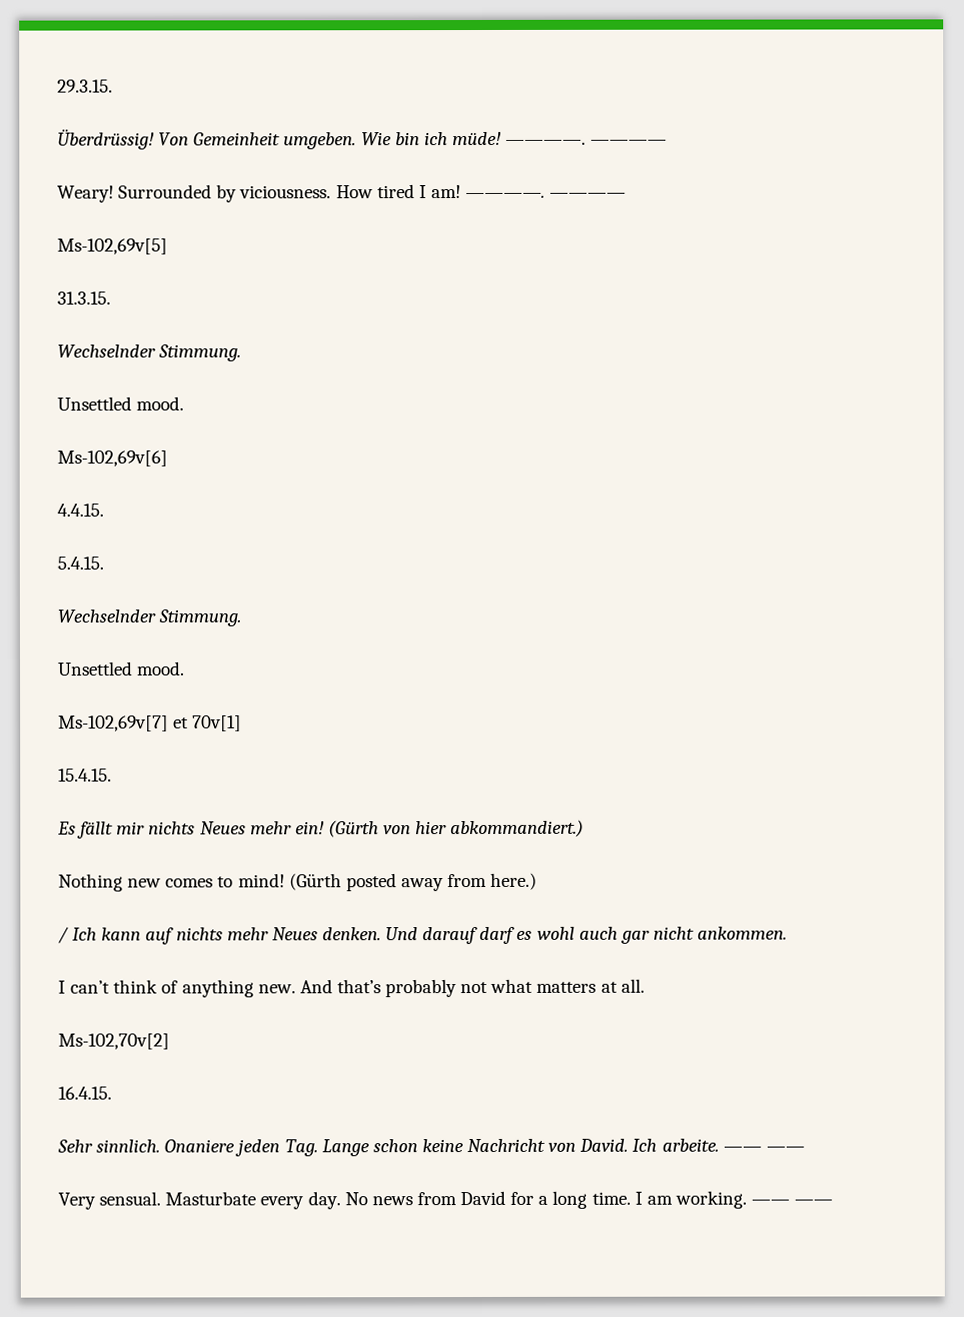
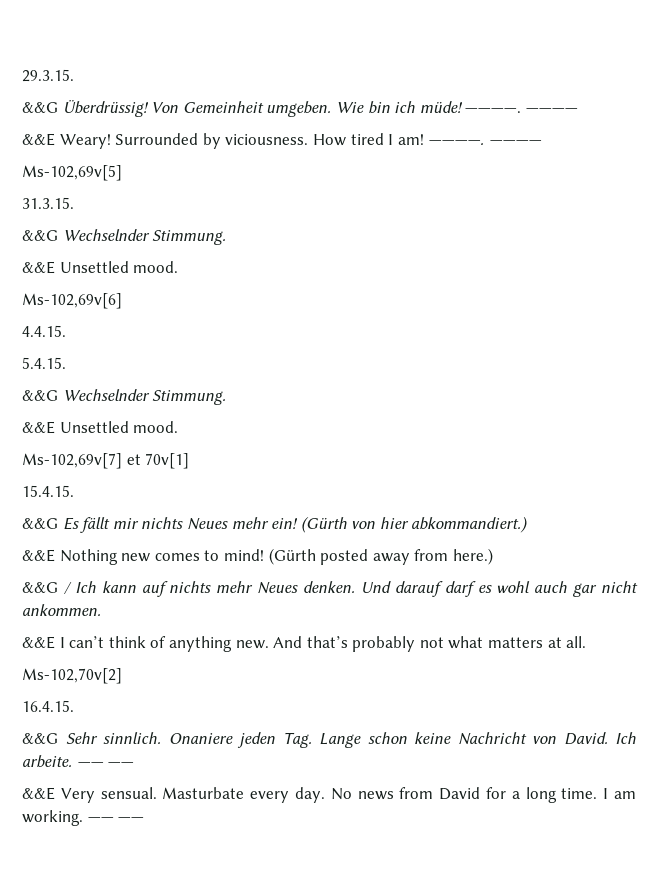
- Überdrüssig!
+ &&G Überdrüssig!
- Weary!
+ &&E Weary!
  31.3.15.
- Wechselnder Stimmung.
- Unsettled mood.
+ &&G Wechselnder Stimmung.
+ &&E Unsettled mood.
  5.4.15.
- Wechselnder Stimmung.
- Unsettled mood.
+ &&G Wechselnder Stimmung.
+ &&E Unsettled mood.
- Es fällt mir nichts Neues mehr ein!
+ &&G Es fällt mir nichts Neues mehr ein!
- Nothing new comes to mind!
+ &&E Nothing new comes to mind!
- / Ich kann auf nichts mehr Neues denken.
+ &&G / Ich kann auf nichts mehr Neues denken.
- I can’t think of anything new.
+ &&E I can’t think of anything new.
- Sehr sinnlich.
+ &&G Sehr sinnlich.
- Very sensual.
+ &&E Very sensual.

